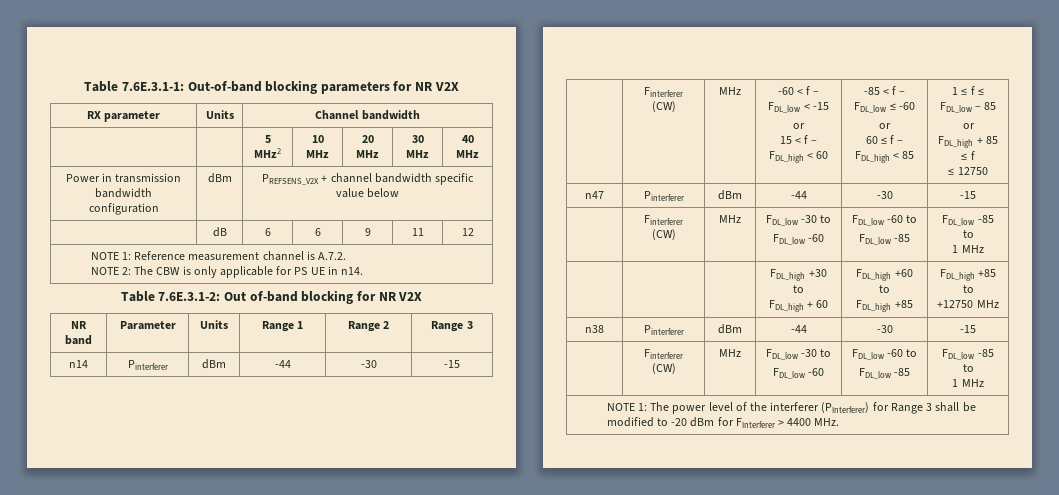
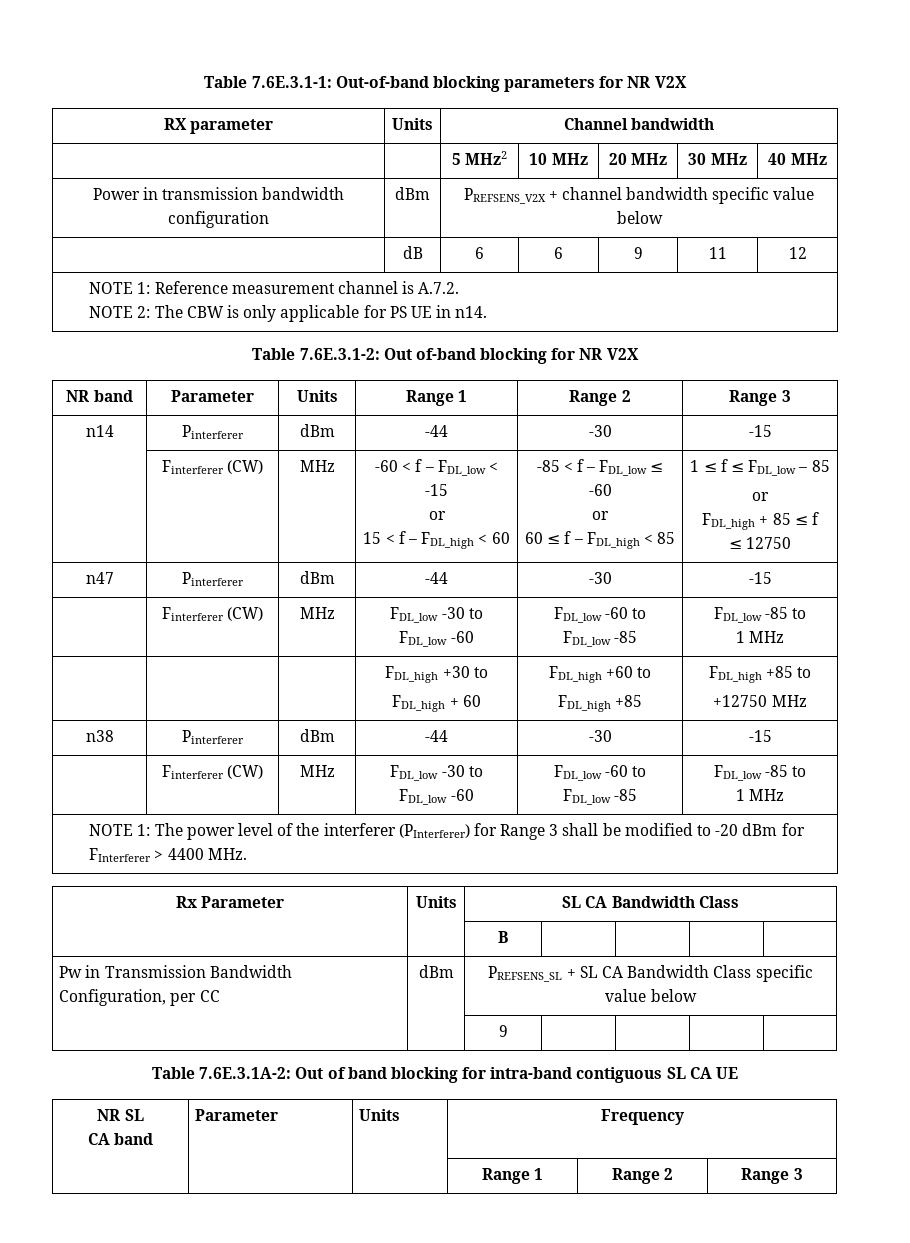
+ Rx Parameter | Units | SL CA Bandwidth Class
+ | | B | | | |
+ Pw in Transmission Bandwidth Configuration, per CC | dBm | PREFSENS_SL + SL CA Bandwidth Class specific value below
+ | | 9 | | | |
+ Table 7.6E.3.1A-2: Out of band blocking for intra-band contiguous SL CA UE
+ NR SL
+ CA band | Parameter | Units | Frequency
+ | | | Range 1 | Range 2 | Range 3

